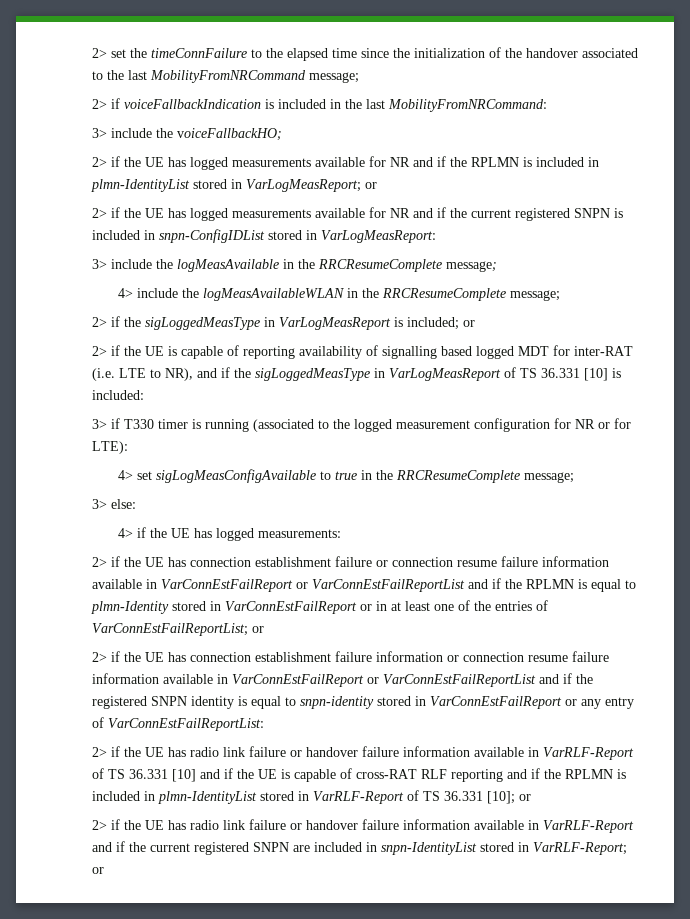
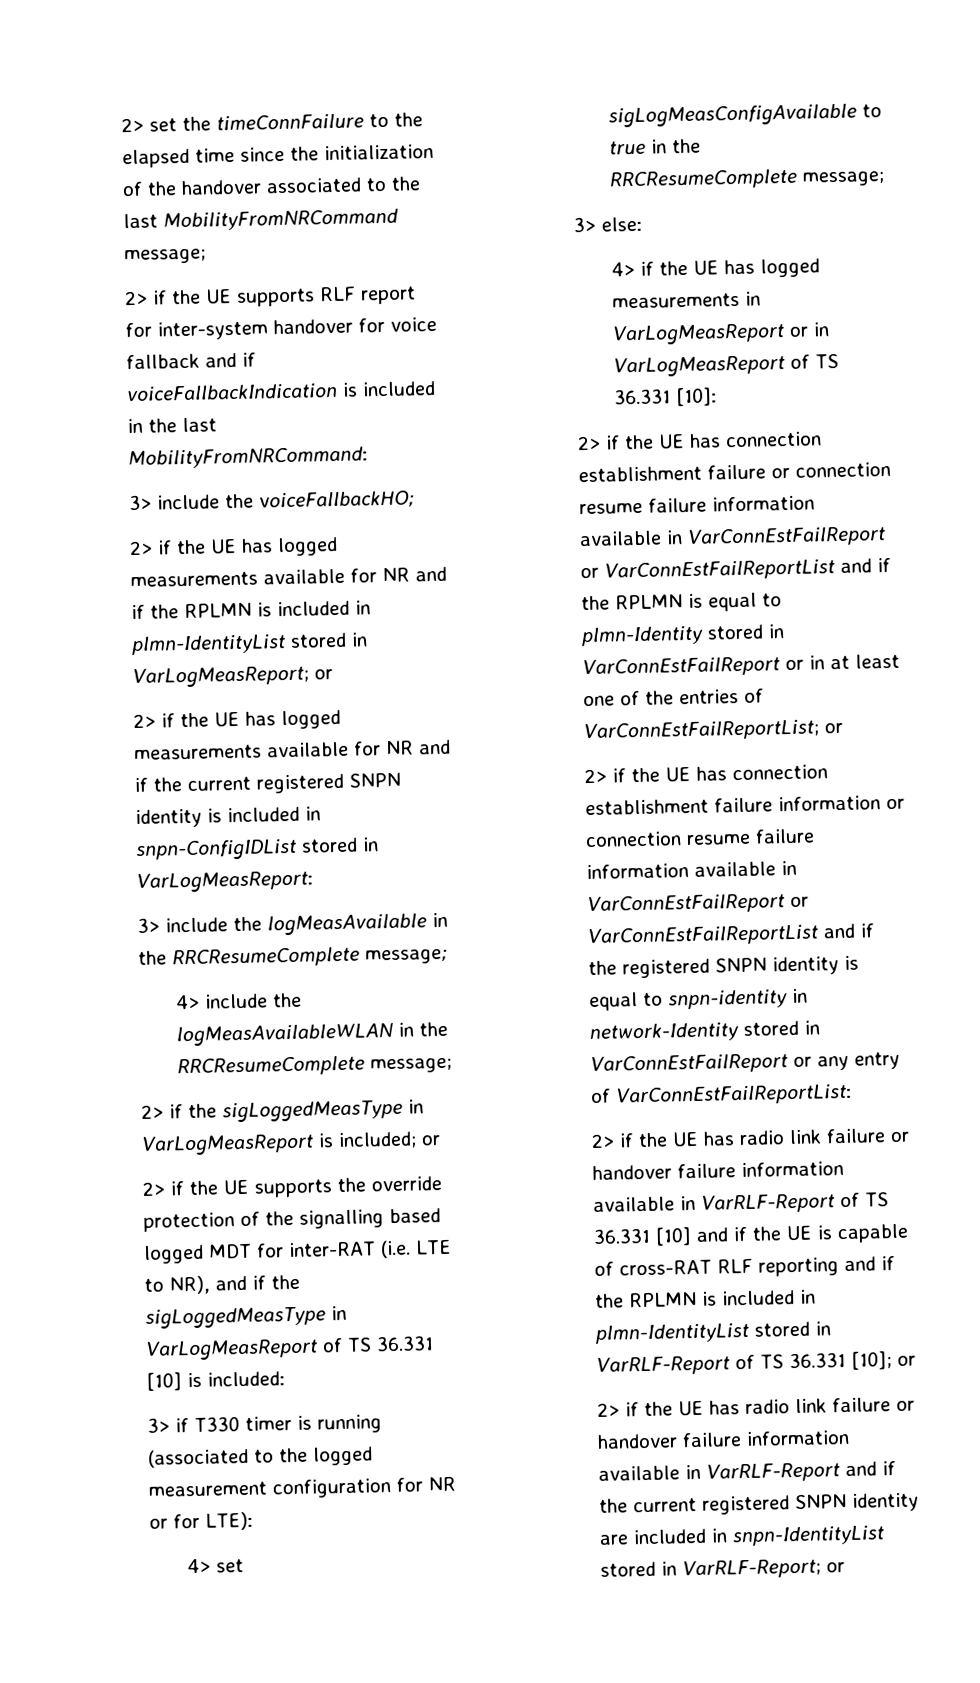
- 2> if voiceFallbackIndication is included in the last MobilityFromNRCommand:
+ 2> if the UE supports RLF report for inter-system handover for voice fallback and if voiceFallbackIndication is included in the last MobilityFromNRCommand:
- 2> if the UE has logged measurements available for NR and if the current registered SNPN is included in snpn-ConfigIDList stored in VarLogMeasReport:
+ 2> if the UE has logged measurements available for NR and if the current registered SNPN identity is included in snpn-ConfigIDList stored in VarLogMeasReport:
- 2> if the UE is capable of reporting availability of signalling based logged MDT for inter-RAT (i.e. LTE to NR), and if the sigLoggedMeasType in VarLogMeasReport of TS 36.331 [10] is included:
+ 2> if the UE supports the override protection of the signalling based logged MDT for inter-RAT (i.e. LTE to NR), and if the sigLoggedMeasType in VarLogMeasReport of TS 36.331 [10] is included:
- 4> if the UE has logged measurements:
+ 4> if the UE has logged measurements in VarLogMeasReport or in VarLogMeasReport of TS 36.331 [10]:
- 2> if the UE has connection establishment failure information or connection resume failure information available in VarConnEstFailReport or VarConnEstFailReportList and if the registered SNPN identity is equal to snpn-identity stored in VarConnEstFailReport or any entry of VarConnEstFailReportList:
+ 2> if the UE has connection establishment failure information or connection resume failure information available in VarConnEstFailReport or VarConnEstFailReportList and if the registered SNPN identity is equal to snpn-identity in network-Identity stored in VarConnEstFailReport or any entry of VarConnEstFailReportList:
- 2> if the UE has radio link failure or handover failure information available in VarRLF-Report and if the current registered SNPN are included in snpn-IdentityList stored in VarRLF-Report; or
+ 2> if the UE has radio link failure or handover failure information available in VarRLF-Report and if the current registered SNPN identity are included in snpn-IdentityList stored in VarRLF-Report; or

